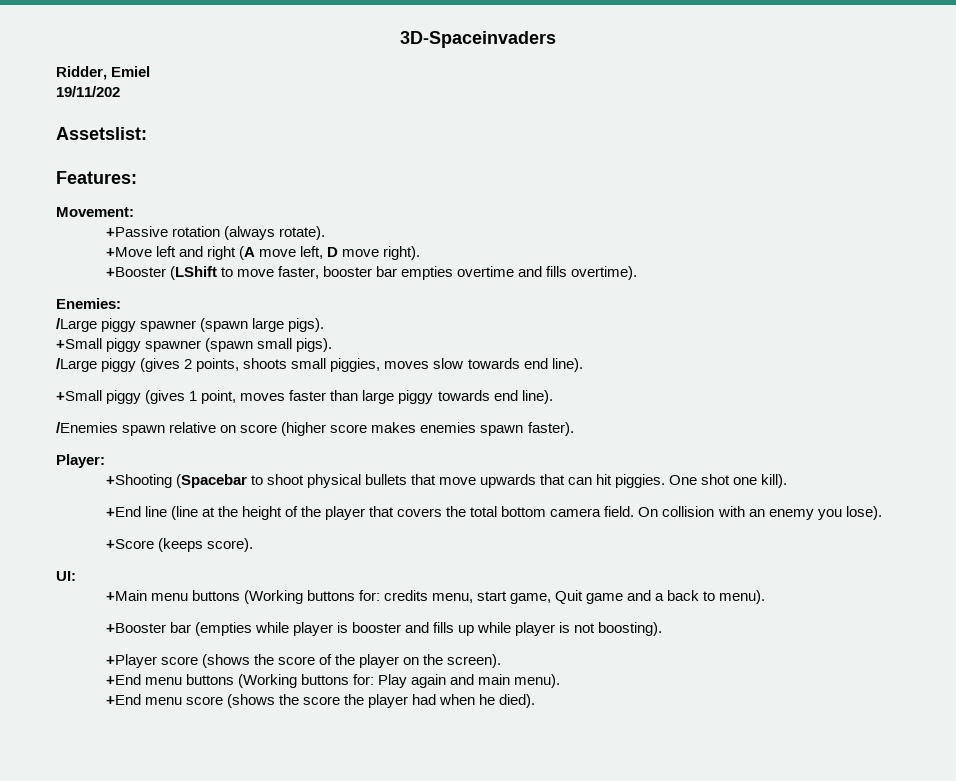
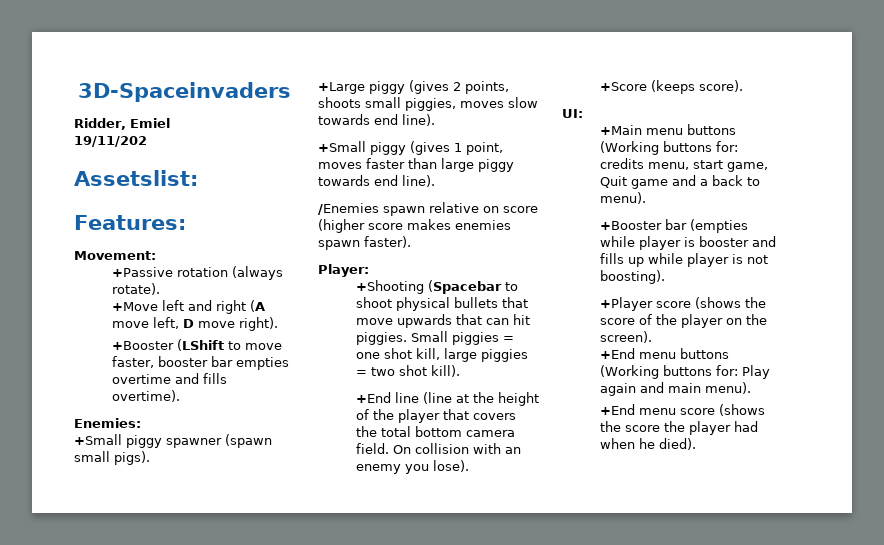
- /Large piggy spawner (spawn large pigs).
- /Large piggy (gives 2 points, shoots small piggies, moves slow towards end line).
+ +Large piggy (gives 2 points, shoots small piggies, moves slow towards end line).
- One shot one kill).
+ Small piggies = one shot kill, large piggies = two shot kill).

